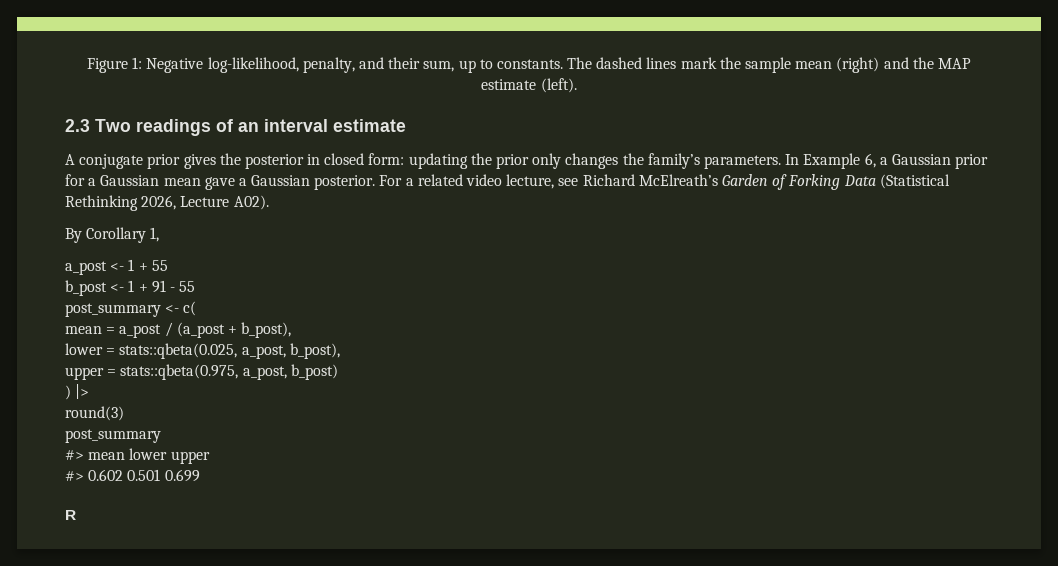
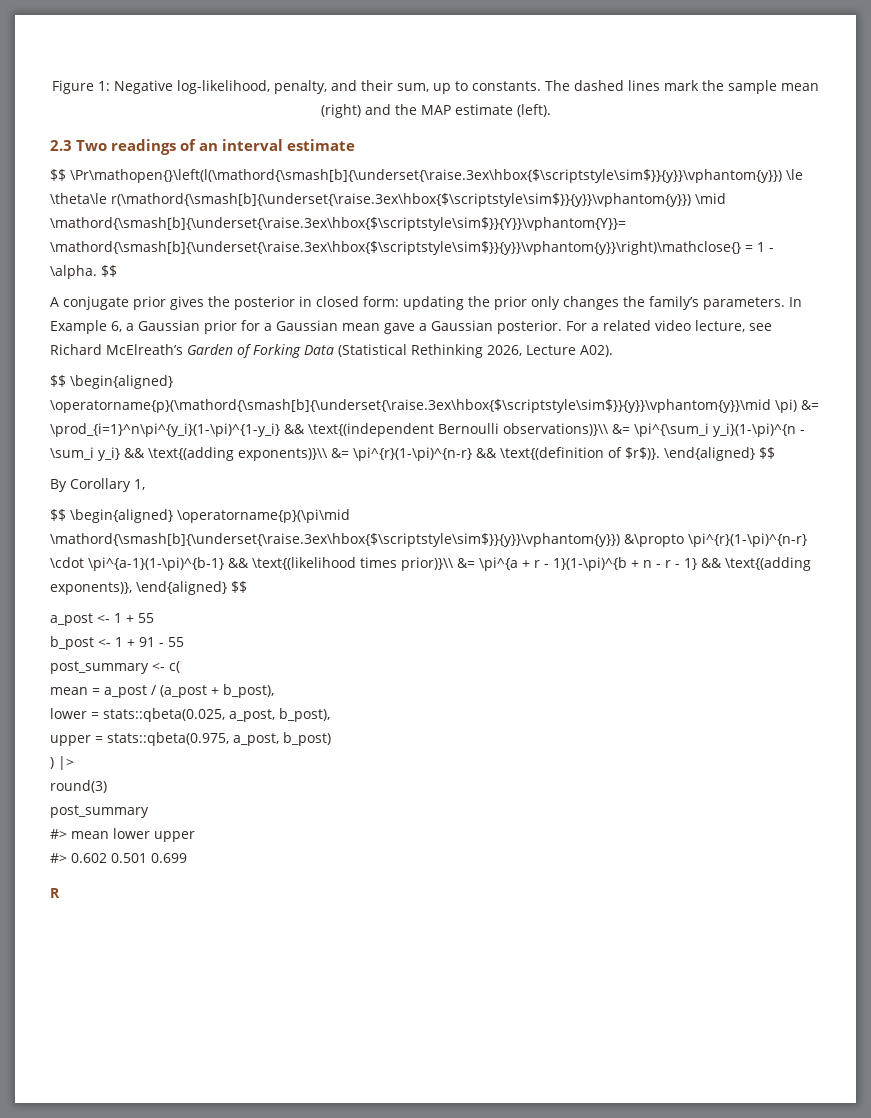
+ $$ \Pr\mathopen{}\left(l(\mathord{\smash[b]{\underset{\raise.3ex\hbox{$\scriptstyle\sim$}}{y}}\vphantom{y}}) \le \theta\le r(\mathord{\smash[b]{\underset{\raise.3ex\hbox{$\scriptstyle\sim$}}{y}}\vphantom{y}}) \mid \mathord{\smash[b]{\underset{\raise.3ex\hbox{$\scriptstyle\sim$}}{Y}}\vphantom{Y}}= \mathord{\smash[b]{\underset{\raise.3ex\hbox{$\scriptstyle\sim$}}{y}}\vphantom{y}}\right)\mathclose{} = 1 - \alpha. $$
+ $$ \begin{aligned} \operatorname{p}(\mathord{\smash[b]{\underset{\raise.3ex\hbox{$\scriptstyle\sim$}}{y}}\vphantom{y}}\mid \pi) &= \prod_{i=1}^n\pi^{y_i}(1-\pi)^{1-y_i} && \text{(independent Bernoulli observations)}\\ &= \pi^{\sum_i y_i}(1-\pi)^{n - \sum_i y_i} && \text{(adding exponents)}\\ &= \pi^{r}(1-\pi)^{n-r} && \text{(definition of $r$)}. \end{aligned} $$
  By Corollary 1,
+ $$ \begin{aligned} \operatorname{p}(\pi\mid \mathord{\smash[b]{\underset{\raise.3ex\hbox{$\scriptstyle\sim$}}{y}}\vphantom{y}}) &\propto \pi^{r}(1-\pi)^{n-r} \cdot \pi^{a-1}(1-\pi)^{b-1} && \text{(likelihood times prior)}\\ &= \pi^{a + r - 1}(1-\pi)^{b + n - r - 1} && \text{(adding exponents)}, \end{aligned} $$

